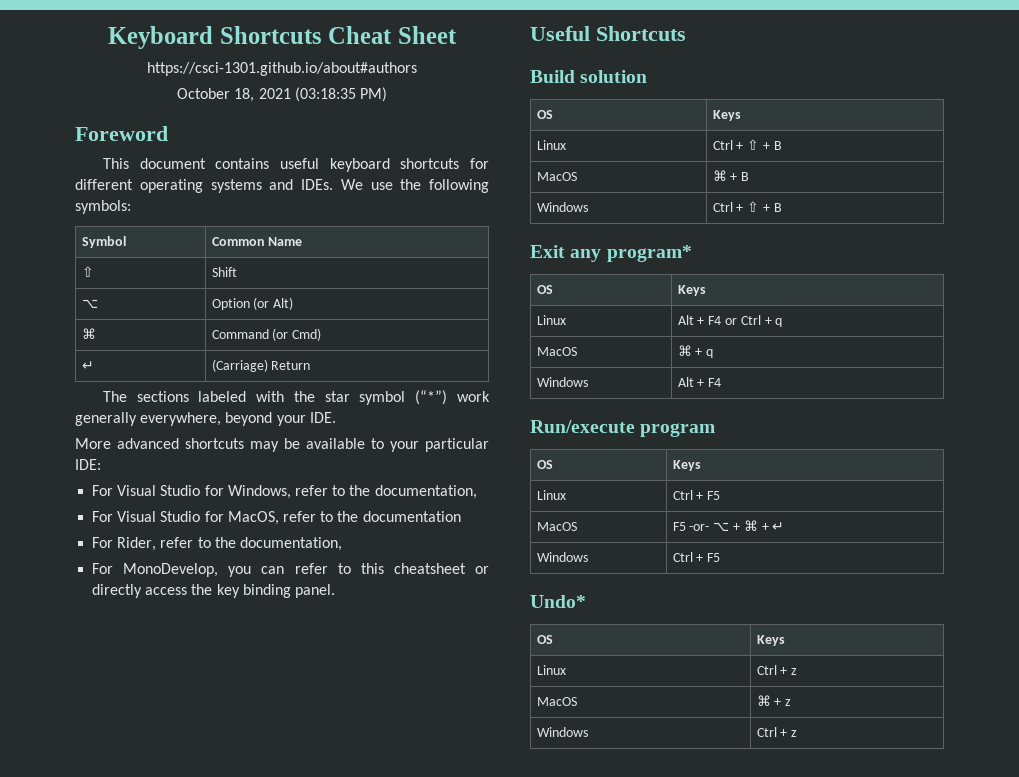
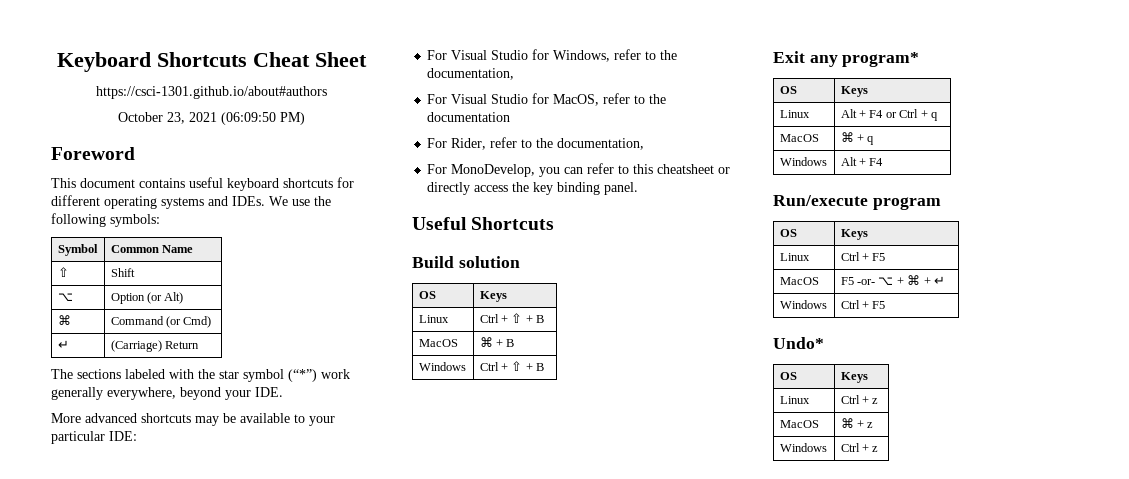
- October 18, 2021 (03:18:35 PM)
+ October 23, 2021 (06:09:50 PM)

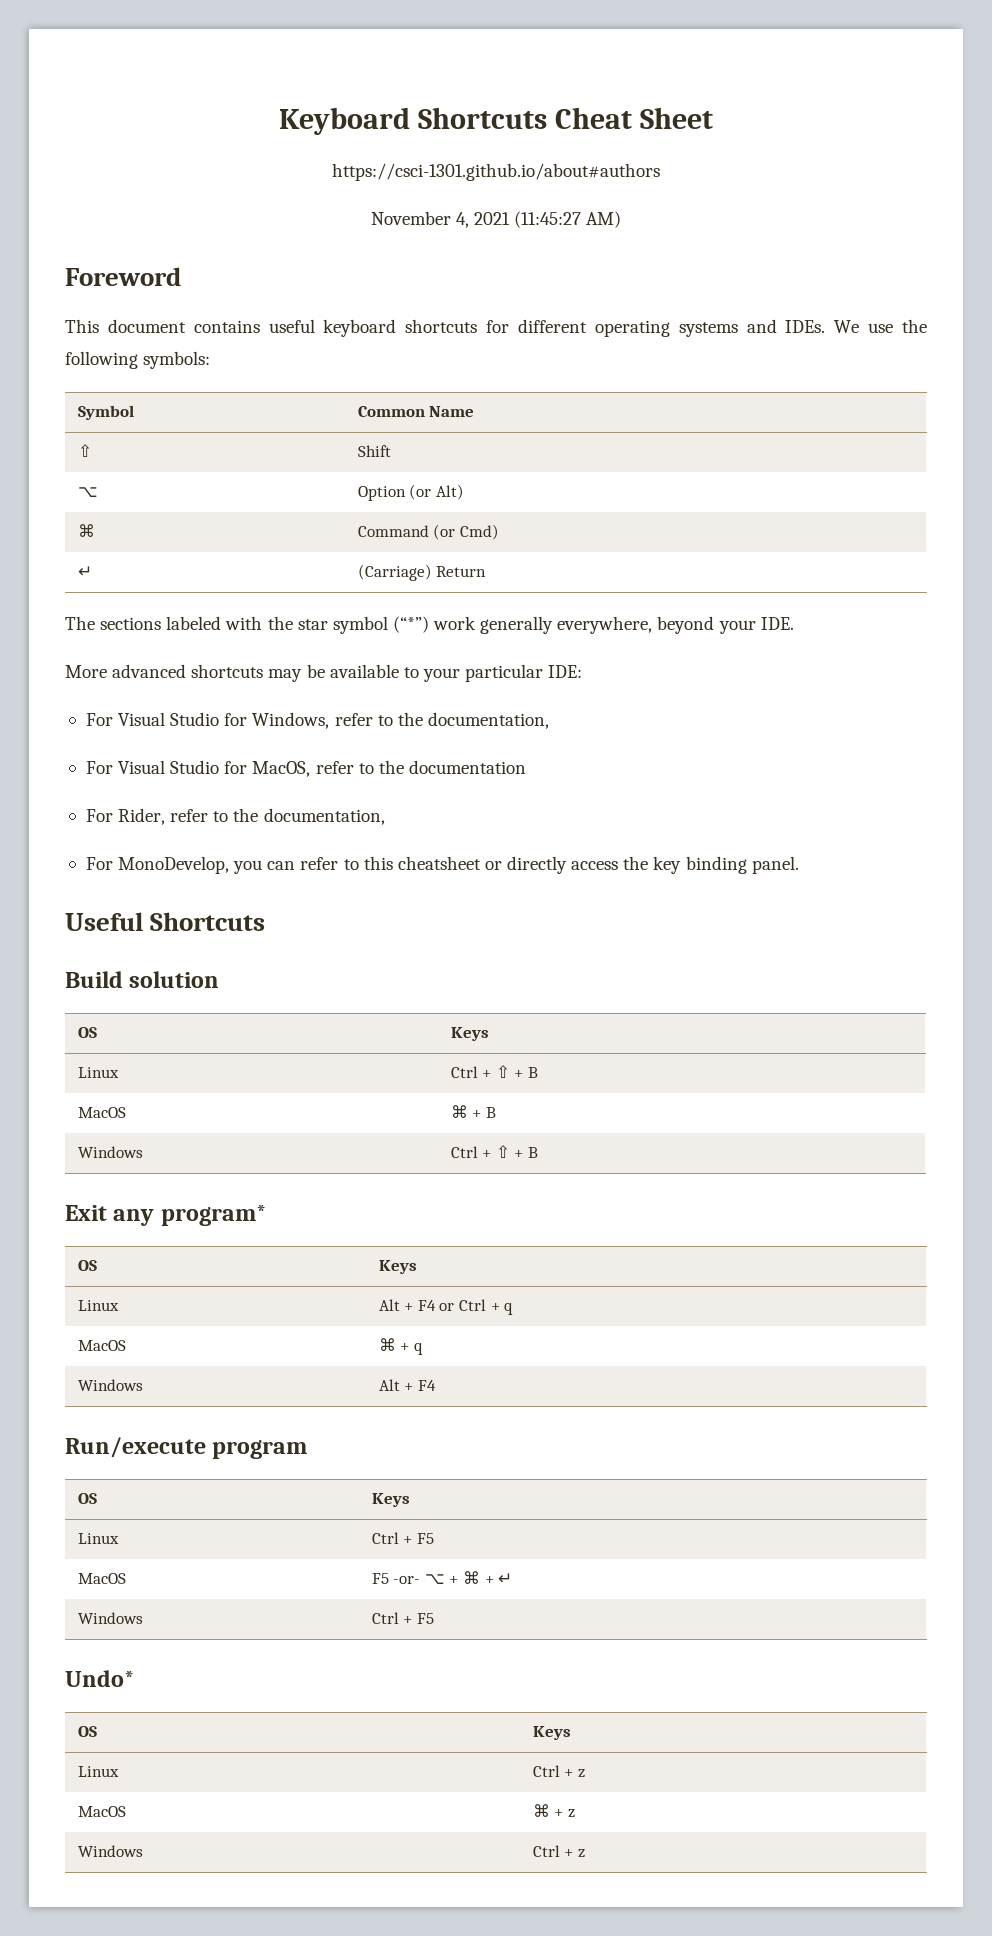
- October 23, 2021 (06:09:50 PM)
+ November 4, 2021 (11:45:27 AM)

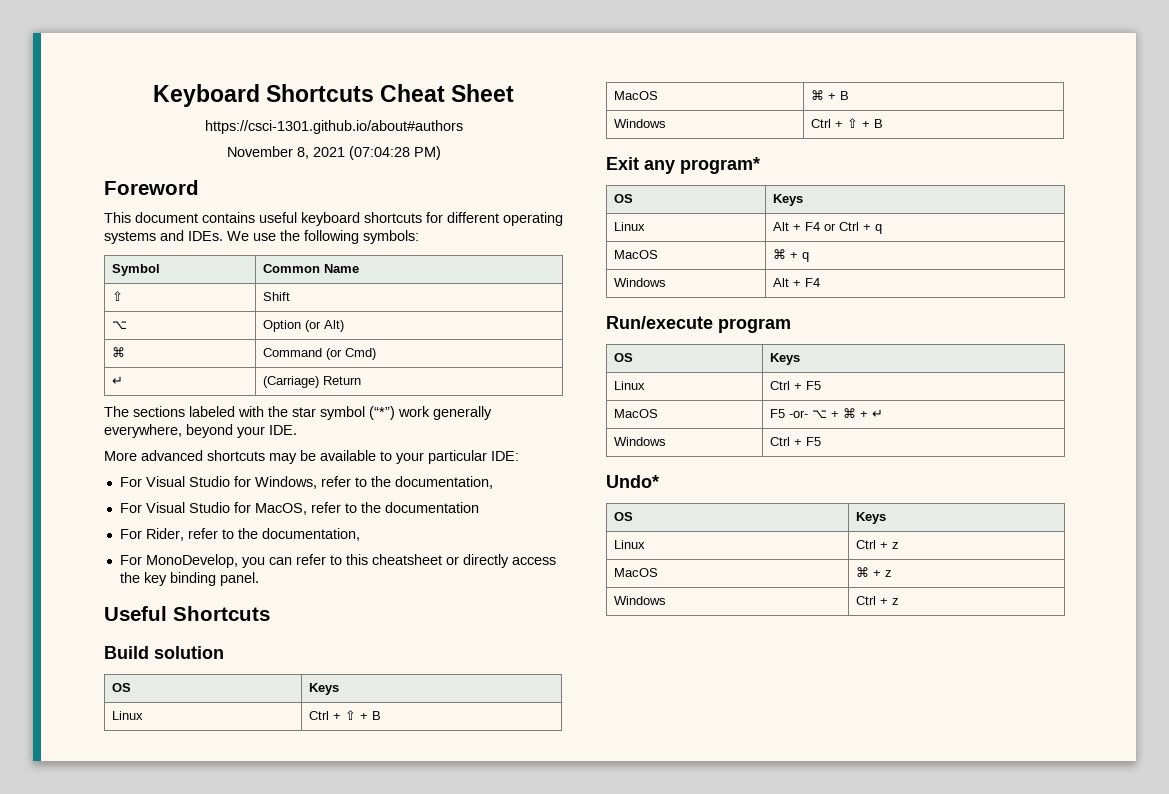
- November 4, 2021 (11:45:27 AM)
+ November 8, 2021 (07:04:28 PM)

